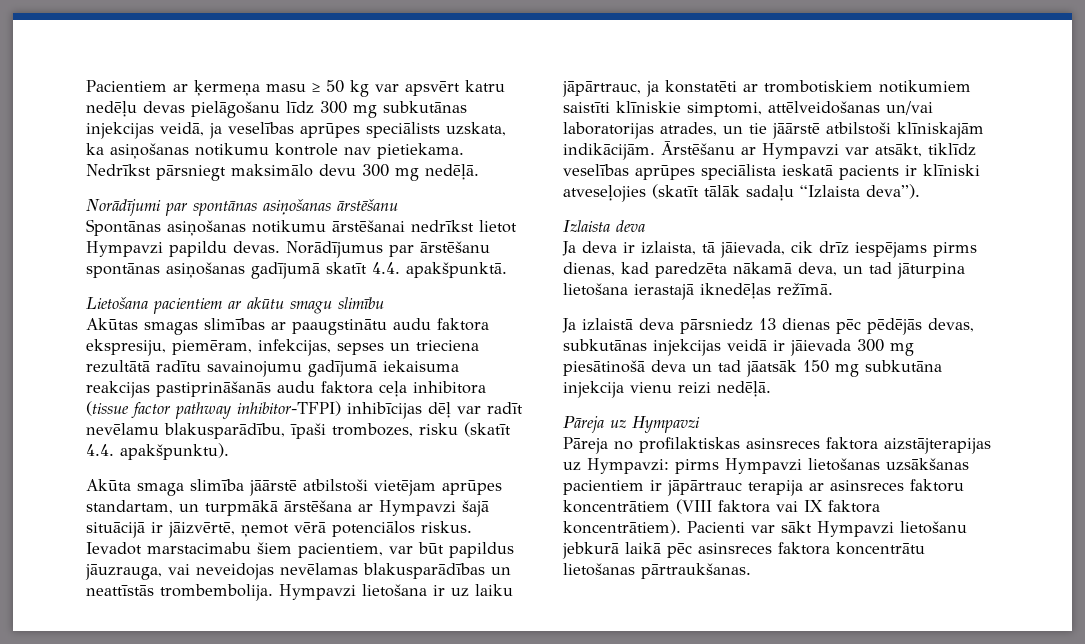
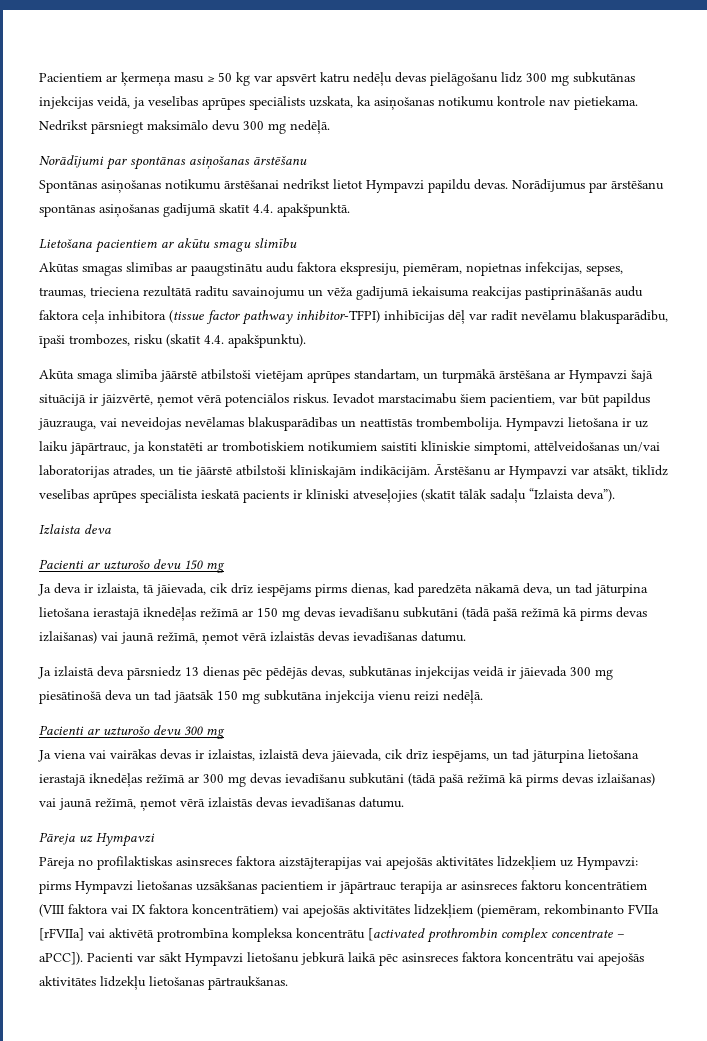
- Akūtas smagas slimības ar paaugstinātu audu faktora ekspresiju, piemēram, infekcijas, sepses un trieciena rezultātā radītu savainojumu gadījumā iekaisuma reakcijas pastiprināšanās audu faktora ceļa inhibitora (tissue factor pathway inhibitor-TFPI) inhibīcijas dēļ var radīt nevēlamu blakusparādību, īpaši trombozes, risku (skatīt 4.4. apakšpunktu).
+ Akūtas smagas slimības ar paaugstinātu audu faktora ekspresiju, piemēram, nopietnas infekcijas, sepses, traumas, trieciena rezultātā radītu savainojumu un vēža gadījumā iekaisuma reakcijas pastiprināšanās audu faktora ceļa inhibitora (tissue factor pathway inhibitor-TFPI) inhibīcijas dēļ var radīt nevēlamu blakusparādību, īpaši trombozes, risku (skatīt 4.4. apakšpunktu).
+ Pacienti ar uzturošo devu 150 mg
- Ja deva ir izlaista, tā jāievada, cik drīz iespējams pirms dienas, kad paredzēta nākamā deva, un tad jāturpina lietošana ierastajā iknedēļas režīmā.
+ Ja deva ir izlaista, tā jāievada, cik drīz iespējams pirms dienas, kad paredzēta nākamā deva, un tad jāturpina lietošana ierastajā iknedēļas režīmā ar 150 mg devas ievadīšanu subkutāni (tādā pašā režīmā kā pirms devas izlaišanas) vai jaunā režīmā, ņemot vērā izlaistās devas ievadīšanas datumu.
+ Pacienti ar uzturošo devu 300 mg
+ Ja viena vai vairākas devas ir izlaistas, izlaistā deva jāievada, cik drīz iespējams, un tad jāturpina lietošana ierastajā iknedēļas režīmā ar 300 mg devas ievadīšanu subkutāni (tādā pašā režīmā kā pirms devas izlaišanas) vai jaunā režīmā, ņemot vērā izlaistās devas ievadīšanas datumu.
- Pāreja no profilaktiskas asinsreces faktora aizstājterapijas uz Hympavzi: pirms Hympavzi lietošanas uzsākšanas pacientiem ir jāpārtrauc terapija ar asinsreces faktoru koncentrātiem (VIII faktora vai IX faktora koncentrātiem).
+ Pāreja no profilaktiskas asinsreces faktora aizstājterapijas vai apejošās aktivitātes līdzekļiem uz Hympavzi: pirms Hympavzi lietošanas uzsākšanas pacientiem ir jāpārtrauc terapija ar asinsreces faktoru koncentrātiem (VIII faktora vai IX faktora koncentrātiem) vai apejošās aktivitātes līdzekļiem (piemēram, rekombinanto FVIIa [rFVIIa] vai aktivētā protrombīna kompleksa koncentrātu [activated prothrombin complex concentrate – aPCC]).
- Pacienti var sākt Hympavzi lietošanu jebkurā laikā pēc asinsreces faktora koncentrātu lietošanas pārtraukšanas.
+ Pacienti var sākt Hympavzi lietošanu jebkurā laikā pēc asinsreces faktora koncentrātu vai apejošās aktivitātes līdzekļu lietošanas pārtraukšanas.

